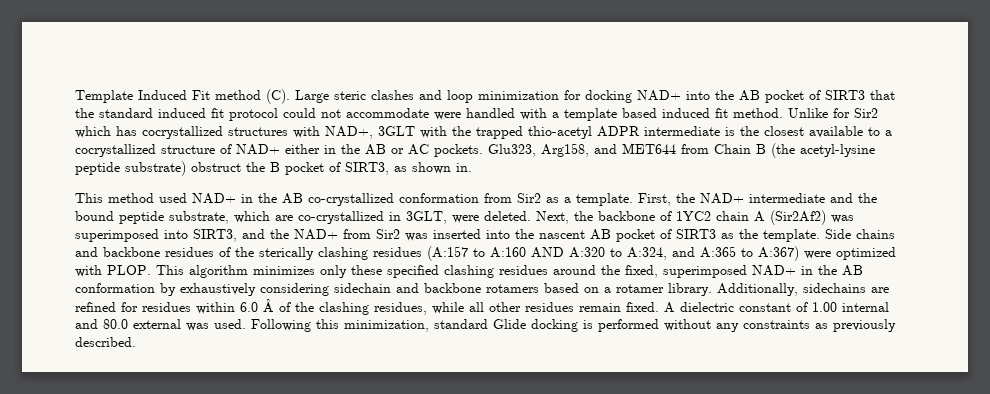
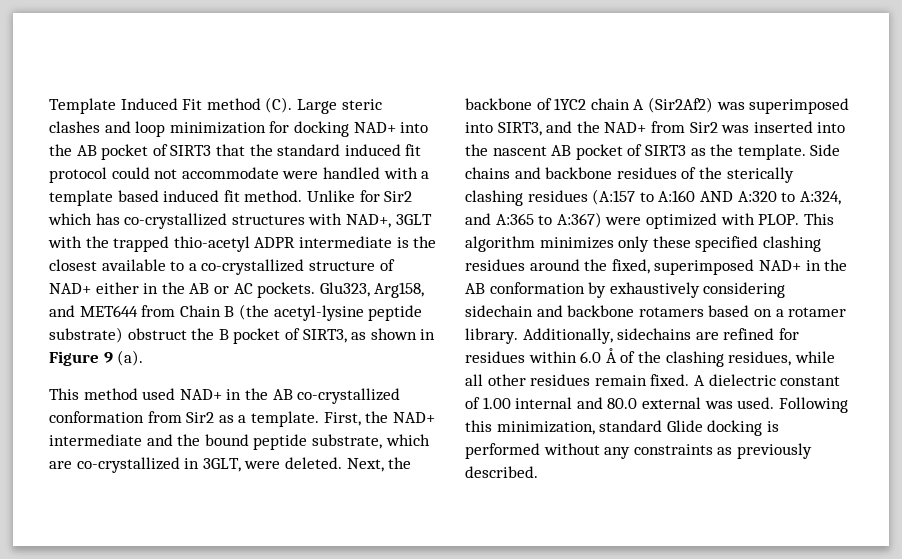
- Unlike for Sir2 which has cocrystallized structures with NAD+, 3GLT with the trapped thio-acetyl ADPR intermediate is the closest available to a cocrystallized structure of NAD+ either in the AB or AC pockets.
+ Unlike for Sir2 which has co-crystallized structures with NAD+, 3GLT with the trapped thio-acetyl ADPR intermediate is the closest available to a co-crystallized structure of NAD+ either in the AB or AC pockets.
- Glu323, Arg158, and MET644 from Chain B (the acetyl-lysine peptide substrate) obstruct the B pocket of SIRT3, as shown in.
+ Glu323, Arg158, and MET644 from Chain B (the acetyl-lysine peptide substrate) obstruct the B pocket of SIRT3, as shown in Figure 9 (a).

